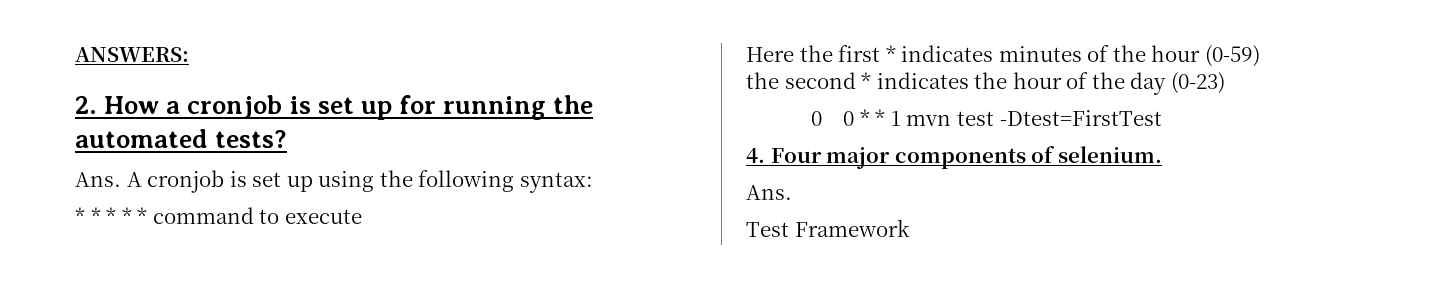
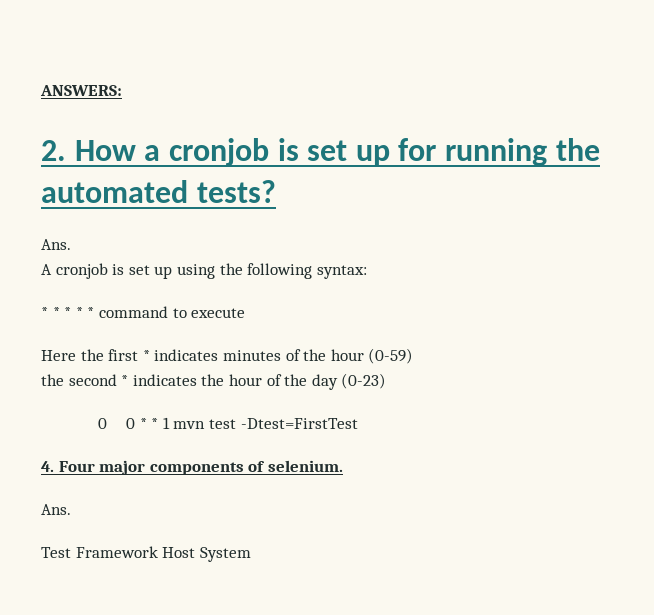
  2. How a cronjob is set up for running the automated tests?
- Ans. A cronjob is set up using the following syntax:
+ Ans.
+ A cronjob is set up using the following syntax:
- Test Framework
+ Test Framework Host System

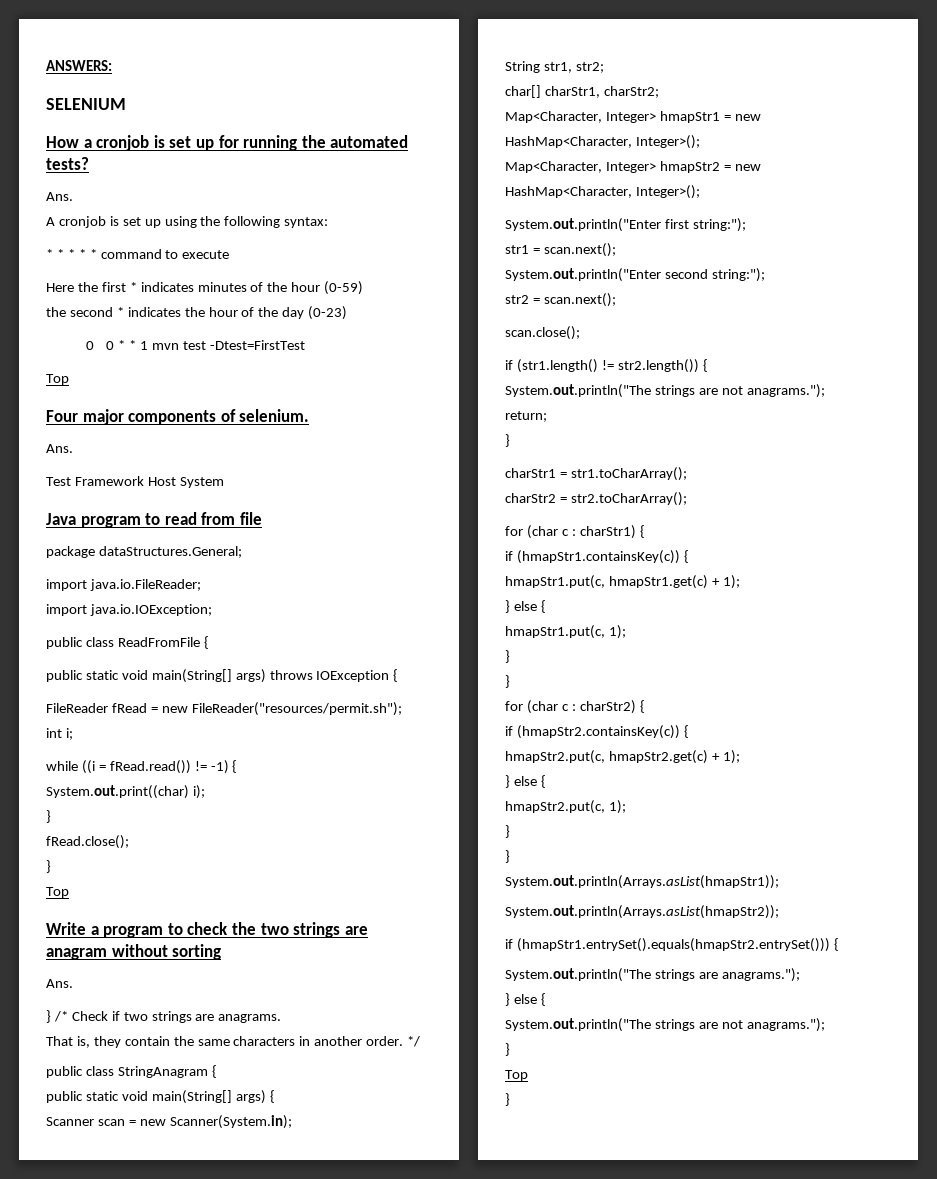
- 2. How a cronjob is set up for running the automated tests?
+ SELENIUM
+ How a cronjob is set up for running the automated tests?
  0 0 * * 1 mvn test -Dtest=FirstTest
- 4. Four major components of selenium.
+ Top
+ Four major components of selenium.
+ Java program to read from file
+ package dataStructures.General;
+ import java.io.FileReader;
+ import java.io.IOException;
+ public class ReadFromFile {
+ public static void main(String[] args) throws IOException {
+ FileReader fRead = new FileReader("resources/permit.sh");
+ int i;
+ while ((i = fRead.read()) != -1) {
+ System.out.print((char) i);
+ }
+ fRead.close();
+ }
+ Top
+ Write a program to check the two strings are anagram without sorting
+ Ans.
+ } /* Check if two strings are anagrams.
+ That is, they contain the same characters in another order. */
+ public class StringAnagram {
+ public static void main(String[] args) {
+ Scanner scan = new Scanner(System.in);
+ String str1, str2;
+ char[] charStr1, charStr2;
+ Map<Character, Integer> hmapStr1 = new HashMap<Character, Integer>();
+ Map<Character, Integer> hmapStr2 = new HashMap<Character, Integer>();
+ System.out.println("Enter first string:");
+ str1 = scan.next();
+ System.out.println("Enter second string:");
+ str2 = scan.next();
+ scan.close();
+ if (str1.length() != str2.length()) {
+ System.out.println("The strings are not anagrams.");
+ return;
+ }
+ charStr1 = str1.toCharArray();
+ charStr2 = str2.toCharArray();
+ for (char c : charStr1) {
+ if (hmapStr1.containsKey(c)) {
+ hmapStr1.put(c, hmapStr1.get(c) + 1);
+ } else {
+ hmapStr1.put(c, 1);
+ }
+ }
+ for (char c : charStr2) {
+ if (hmapStr2.containsKey(c)) {
+ hmapStr2.put(c, hmapStr2.get(c) + 1);
+ } else {
+ hmapStr2.put(c, 1);
+ }
+ }
+ System.out.println(Arrays.asList(hmapStr1));
+ System.out.println(Arrays.asList(hmapStr2));
+ if (hmapStr1.entrySet().equals(hmapStr2.entrySet())) {
+ System.out.println("The strings are anagrams.");
+ } else {
+ System.out.println("The strings are not anagrams.");
+ }
+ Top
+ }

